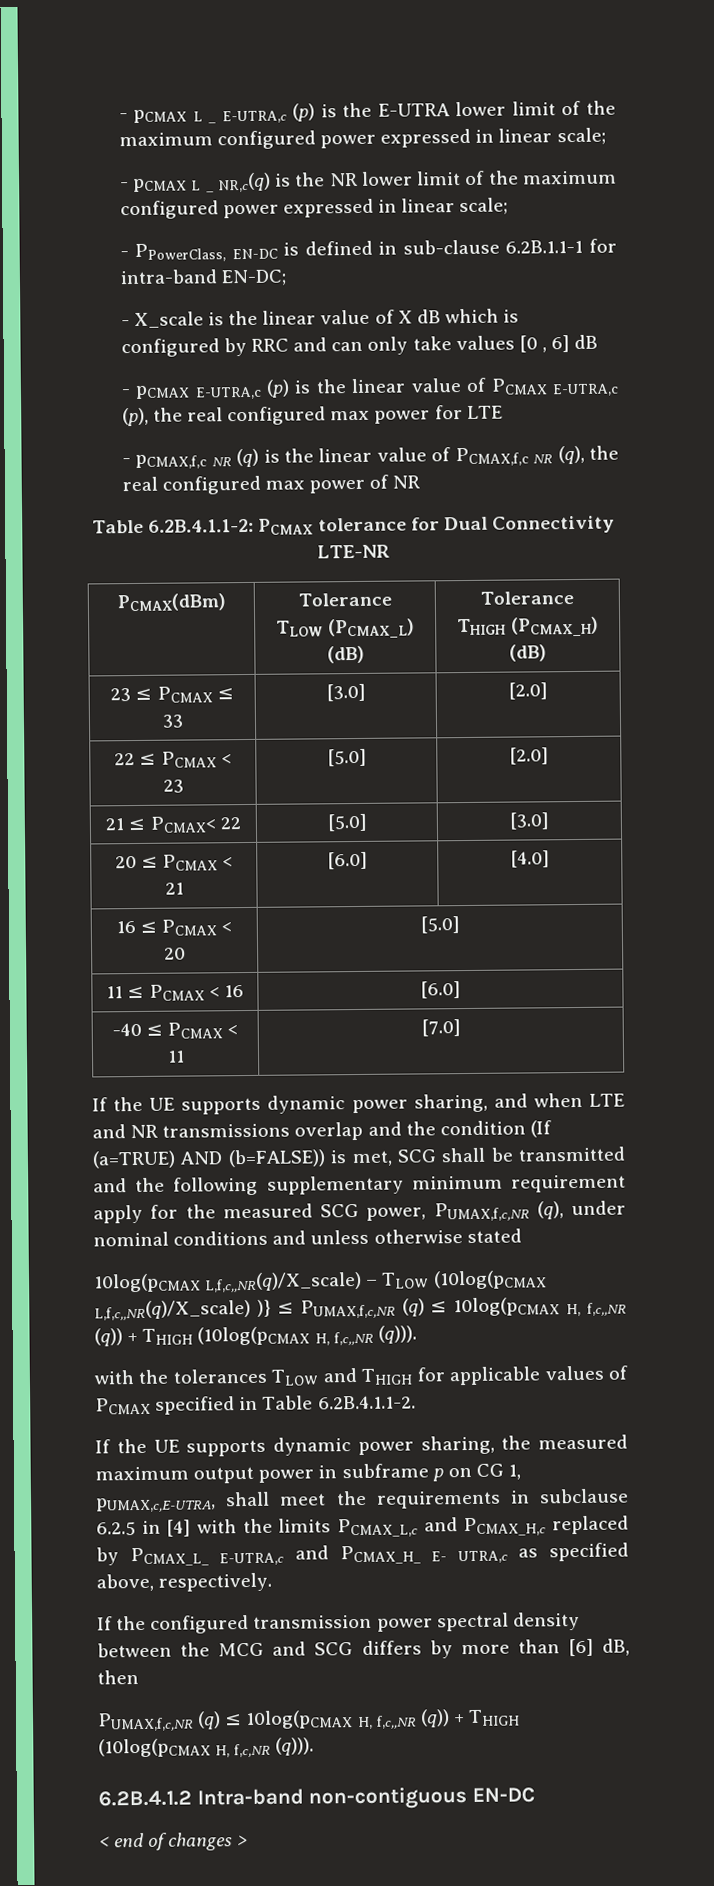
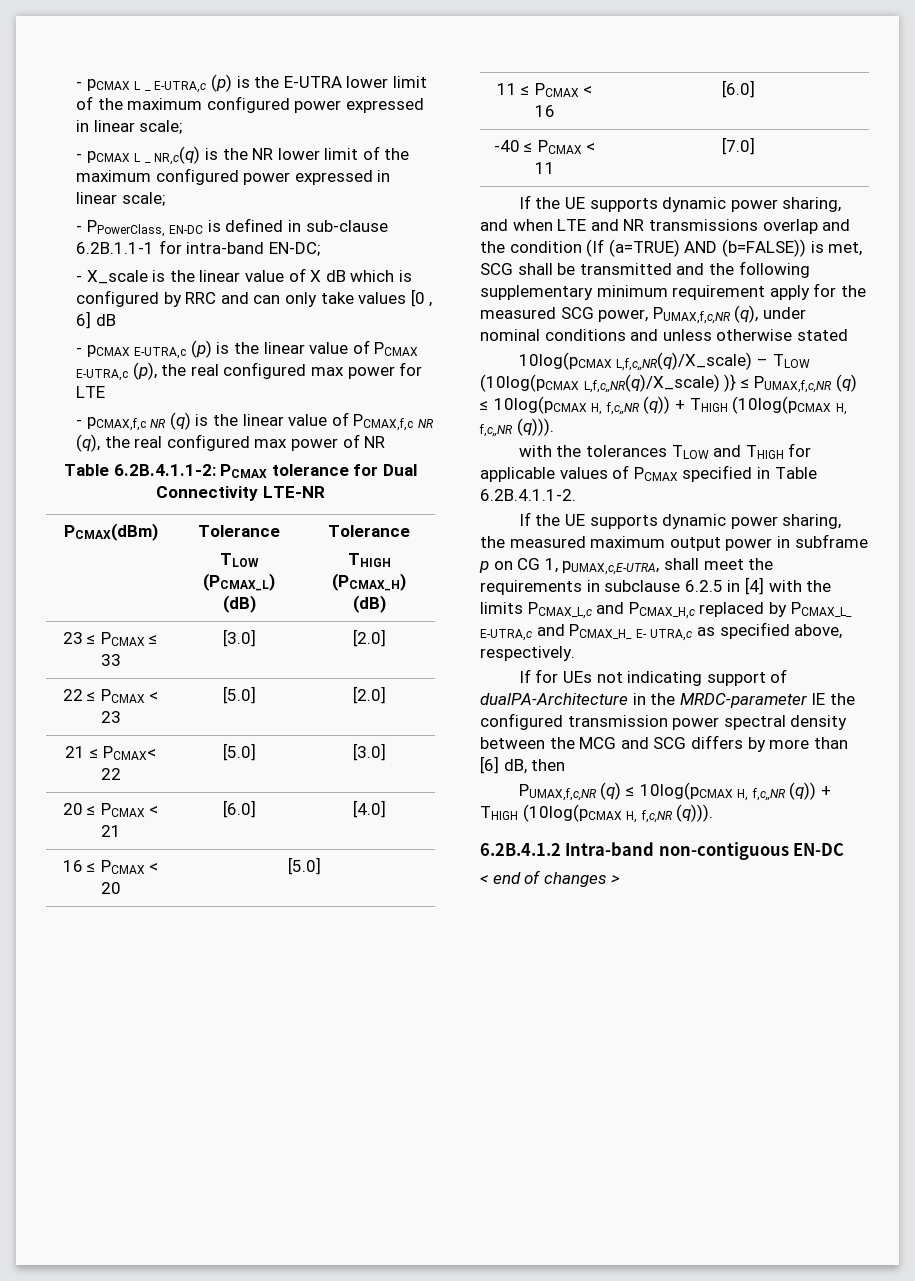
- If the configured transmission power spectral density between the MCG and SCG differs by more than [6] dB, then
+ If for UEs not indicating support of dualPA-Architecture in the MRDC-parameter IE the configured transmission power spectral density between the MCG and SCG differs by more than [6] dB, then

